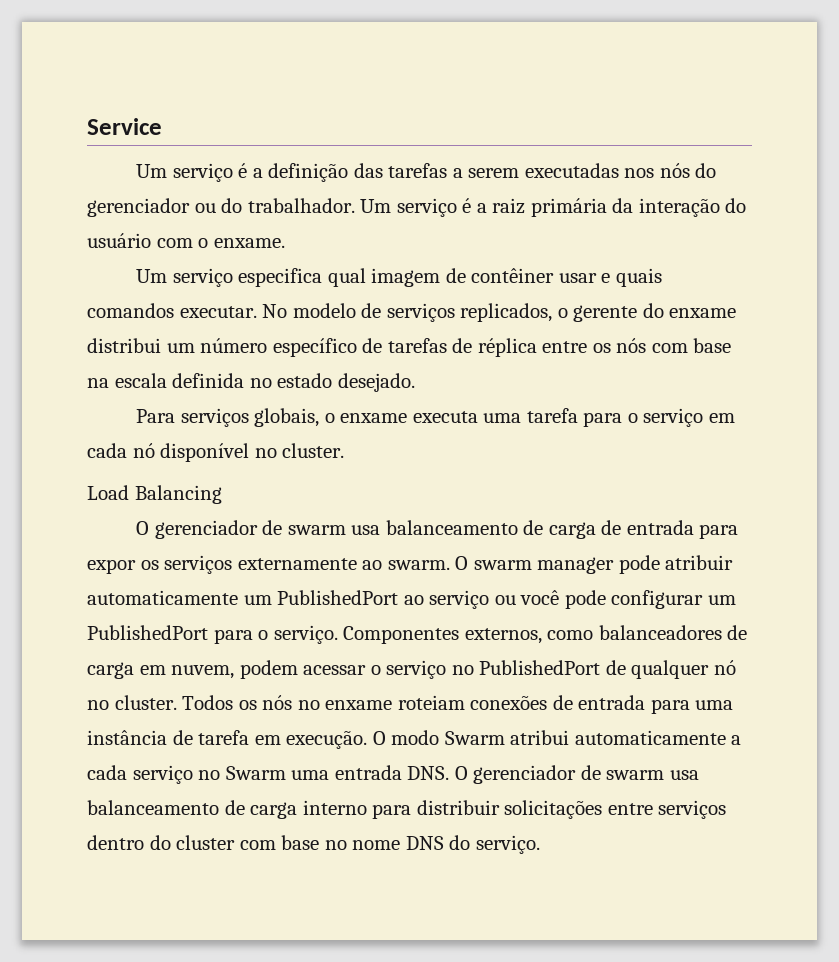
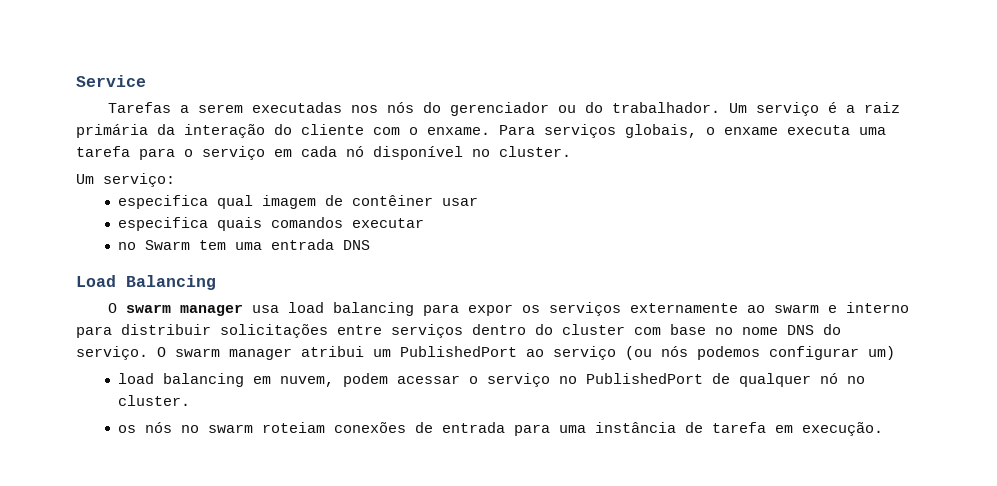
- Um serviço é a definição das tarefas a serem executadas nos nós do gerenciador ou do trabalhador.
+ Tarefas a serem executadas nos nós do gerenciador ou do trabalhador.
- Um serviço é a raiz primária da interação do usuário com o enxame.
- Um serviço especifica qual imagem de contêiner usar e quais comandos executar. No modelo de serviços replicados, o gerente do enxame distribui um número específico de tarefas de réplica entre os nós com base na escala definida no estado desejado.
- Para serviços globais, o enxame executa uma tarefa para o serviço em cada nó disponível no cluster.
+ Um serviço é a raiz primária da interação do cliente com o enxame. Para serviços globais, o enxame executa uma tarefa para o serviço em cada nó disponível no cluster.
+ Um serviço:
+ especifica qual imagem de contêiner usar
+ especifica quais comandos executar
+ no Swarm tem uma entrada DNS
  Load Balancing
- O gerenciador de swarm usa balanceamento de carga de entrada para expor os serviços externamente ao swarm. O swarm manager pode atribuir automaticamente um PublishedPort ao serviço ou você pode configurar um PublishedPort para o serviço. Componentes externos, como balanceadores de carga em nuvem, podem acessar o serviço no PublishedPort de qualquer nó no cluster. Todos os nós no enxame roteiam conexões de entrada para uma instância de tarefa em execução. O modo Swarm atribui automaticamente a cada serviço no Swarm uma entrada DNS. O gerenciador de swarm usa balanceamento de carga interno para distribuir solicitações entre serviços dentro do cluster com base no nome DNS do serviço.
+ O swarm manager usa load balancing para expor os serviços externamente ao swarm e interno para distribuir solicitações entre serviços dentro do cluster com base no nome DNS do serviço.
+ O swarm manager atribui um PublishedPort ao serviço (ou nós podemos configurar um)
+ load balancing em nuvem, podem acessar o serviço no PublishedPort de qualquer nó no cluster.
+ os nós no swarm roteiam conexões de entrada para uma instância de tarefa em execução.

